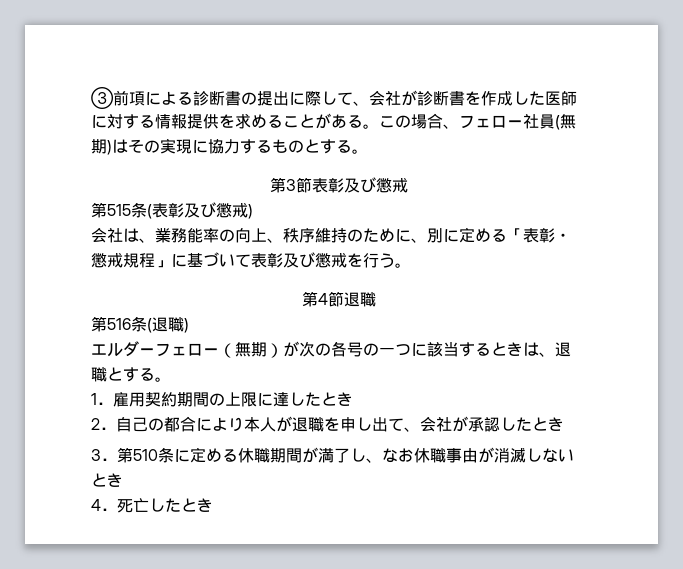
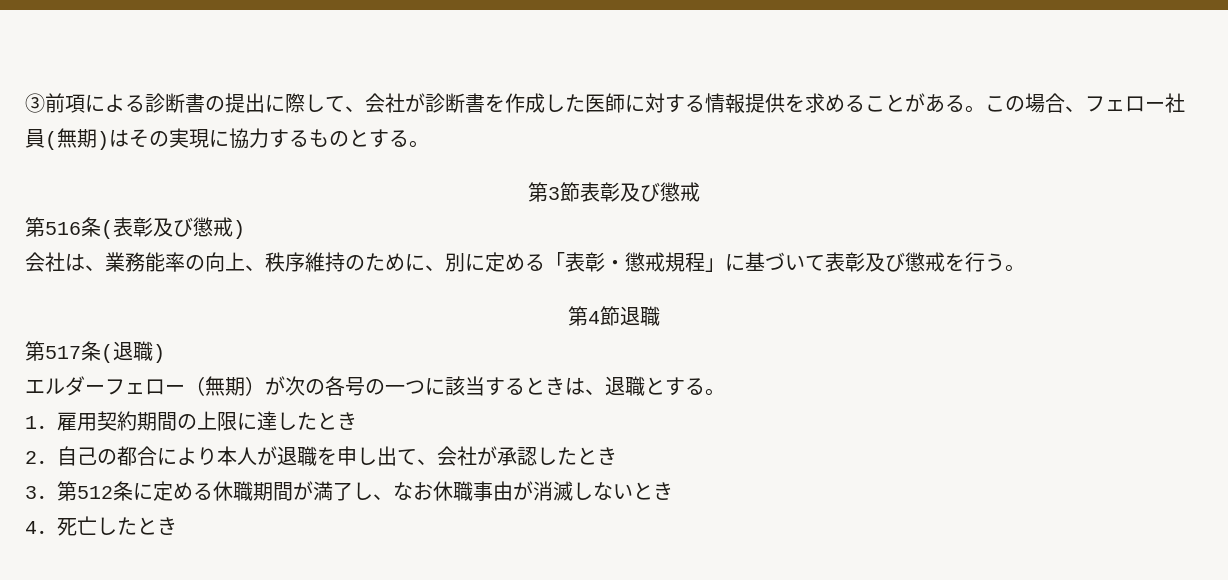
- 第515条(表彰及び懲戒)
+ 第516条(表彰及び懲戒)
- 第516条(退職)
+ 第517条(退職)
- 3．第510条に定める休職期間が満了し、なお休職事由が消滅しないとき
+ 3．第512条に定める休職期間が満了し、なお休職事由が消滅しないとき

